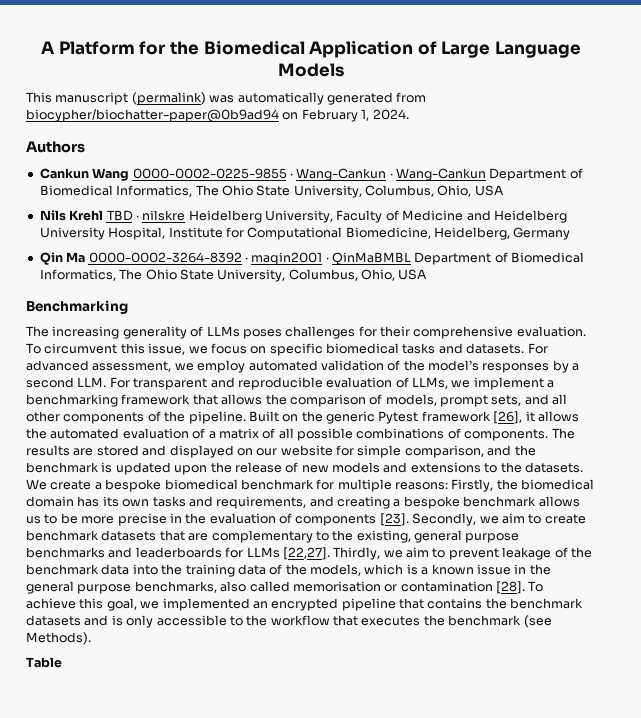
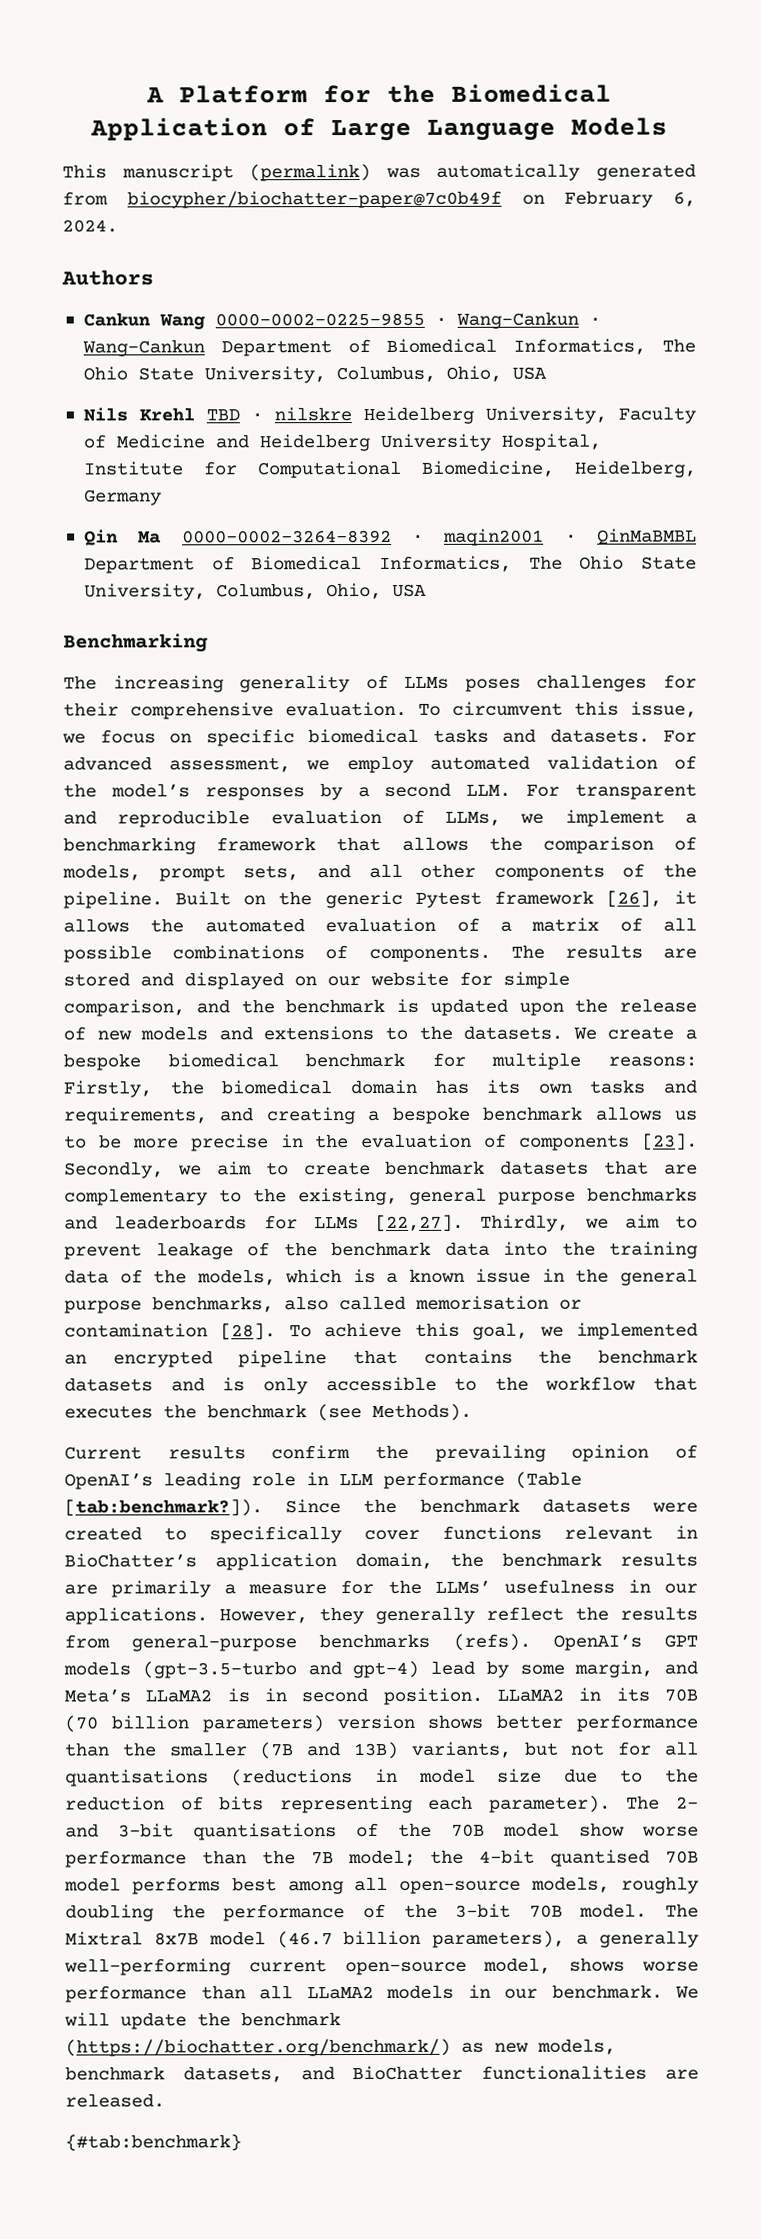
- This manuscript (permalink) was automatically generated from biocypher/biochatter-paper@0b9ad94 on February 1, 2024.
+ This manuscript (permalink) was automatically generated from biocypher/biochatter-paper@7c0b49f on February 6, 2024.
- Table
+ Current results confirm the prevailing opinion of OpenAI’s leading role in LLM performance (Table [tab:benchmark?]). Since the benchmark datasets were created to specifically cover functions relevant in BioChatter’s application domain, the benchmark results are primarily a measure for the LLMs’ usefulness in our applications. However, they generally reflect the results from general-purpose benchmarks (refs). OpenAI’s GPT models (gpt-3.5-turbo and gpt-4) lead by some margin, and Meta’s LLaMA2 is in second position. LLaMA2 in its 70B (70 billion parameters) version shows better performance than the smaller (7B and 13B) variants, but not for all quantisations (reductions in model size due to the reduction of bits representing each parameter). The 2- and 3-bit quantisations of the 70B model show worse performance than the 7B model; the 4-bit quantised 70B model performs best among all open-source models, roughly doubling the performance of the 3-bit 70B model. The Mixtral 8x7B model (46.7 billion parameters), a generally well-performing current open-source model, shows worse performance than all LLaMA2 models in our benchmark. We will update the benchmark (https://biochatter.org/benchmark/) as new models, benchmark datasets, and BioChatter functionalities are released.
+ {#tab:benchmark}

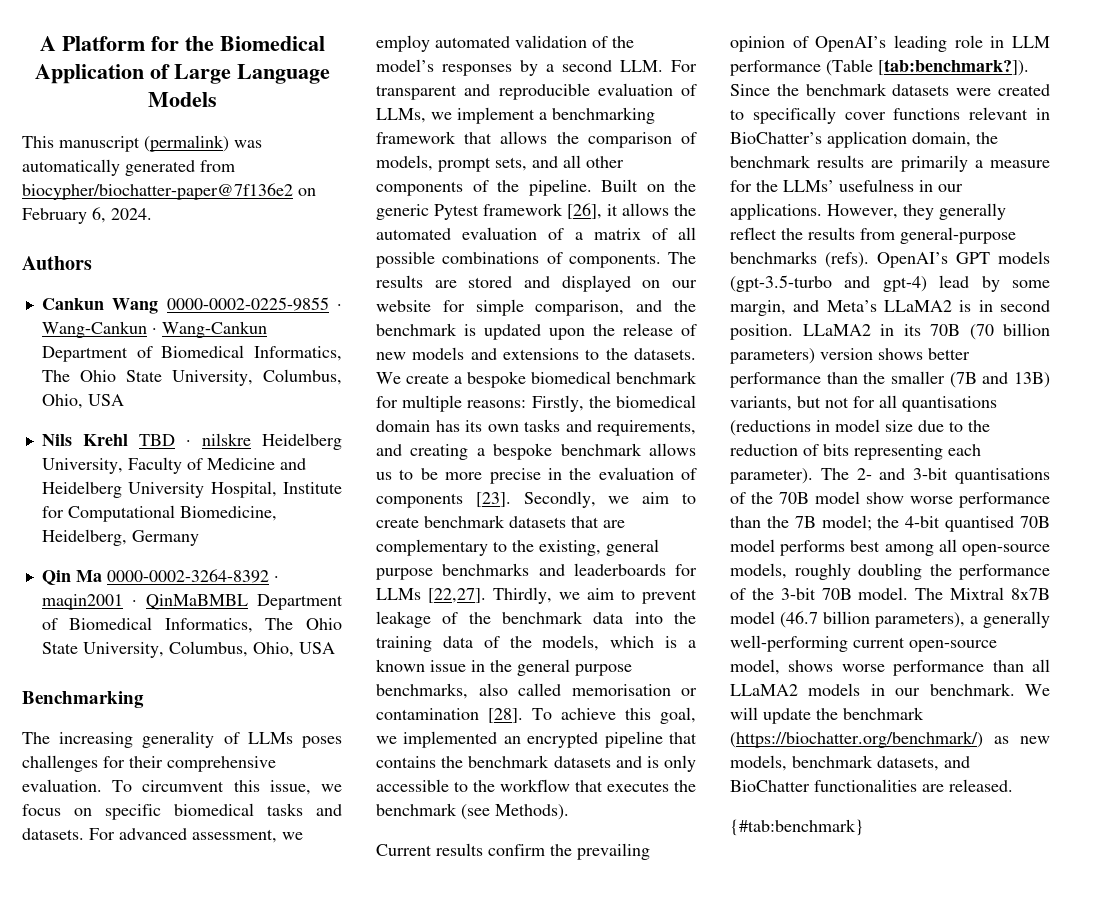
- This manuscript (permalink) was automatically generated from biocypher/biochatter-paper@7c0b49f on February 6, 2024.
+ This manuscript (permalink) was automatically generated from biocypher/biochatter-paper@7f136e2 on February 6, 2024.

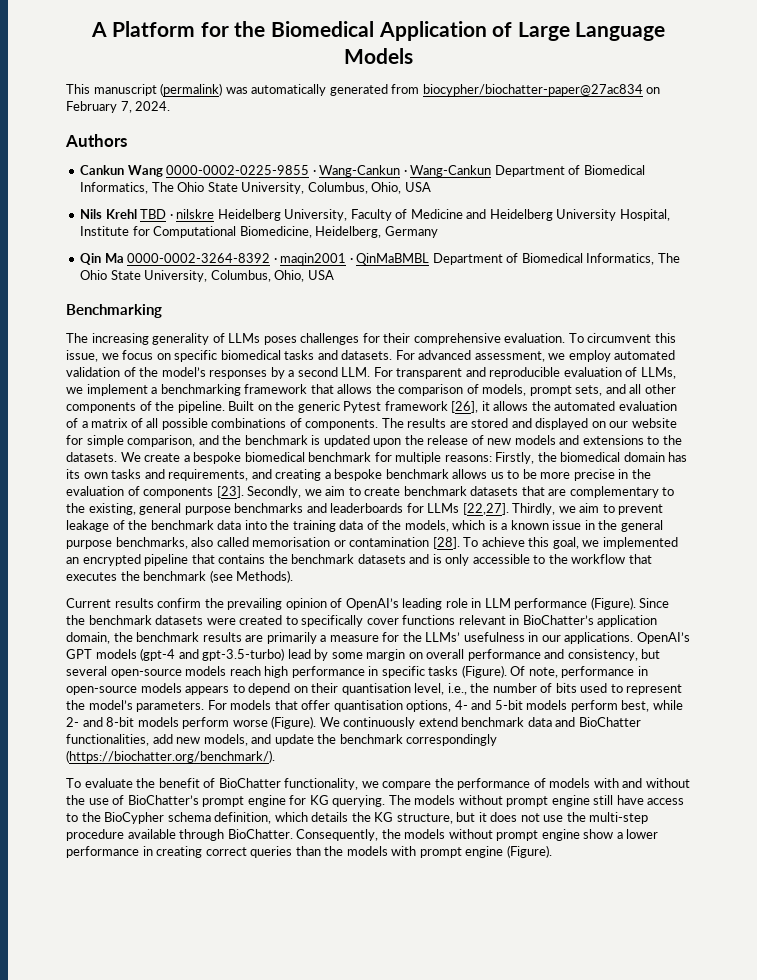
- This manuscript (permalink) was automatically generated from biocypher/biochatter-paper@7f136e2 on February 6, 2024.
+ This manuscript (permalink) was automatically generated from biocypher/biochatter-paper@27ac834 on February 7, 2024.
- Current results confirm the prevailing opinion of OpenAI’s leading role in LLM performance (Table [tab:benchmark?]).
+ Current results confirm the prevailing opinion of OpenAI’s leading role in LLM performance (Figure).
- However, they generally reflect the results from general-purpose benchmarks (refs). OpenAI’s GPT models (gpt-3.5-turbo and gpt-4) lead by some margin, and Meta’s LLaMA2 is in second position. LLaMA2 in its 70B (70 billion parameters) version shows better performance than the smaller (7B and 13B) variants, but not for all quantisations (reductions in model size due to the reduction of bits representing each parameter). The 2- and 3-bit quantisations of the 70B model show worse performance than the 7B model; the 4-bit quantised 70B model performs best among all open-source models, roughly doubling the performance of the 3-bit 70B model. The Mixtral 8x7B model (46.7 billion parameters), a generally well-performing current open-source model, shows worse performance than all LLaMA2 models in our benchmark. We will update the benchmark (https://biochatter.org/benchmark/) as new models, benchmark datasets, and BioChatter functionalities are released.
- {#tab:benchmark}
+ OpenAI’s GPT models (gpt-4 and gpt-3.5-turbo) lead by some margin on overall performance and consistency, but several open-source models reach high performance in specific tasks (Figure). Of note, performance in open-source models appears to depend on their quantisation level, i.e., the number of bits used to represent the model’s parameters. For models that offer quantisation options, 4- and 5-bit models perform best, while 2- and 8-bit models perform worse (Figure). We continuously extend benchmark data and BioChatter functionalities, add new models, and update the benchmark correspondingly (https://biochatter.org/benchmark/).
+ To evaluate the benefit of BioChatter functionality, we compare the performance of models with and without the use of BioChatter’s prompt engine for KG querying. The models without prompt engine still have access to the BioCypher schema definition, which details the KG structure, but it does not use the multi-step procedure available through BioChatter. Consequently, the models without prompt engine show a lower performance in creating correct queries than the models with prompt engine (Figure).

